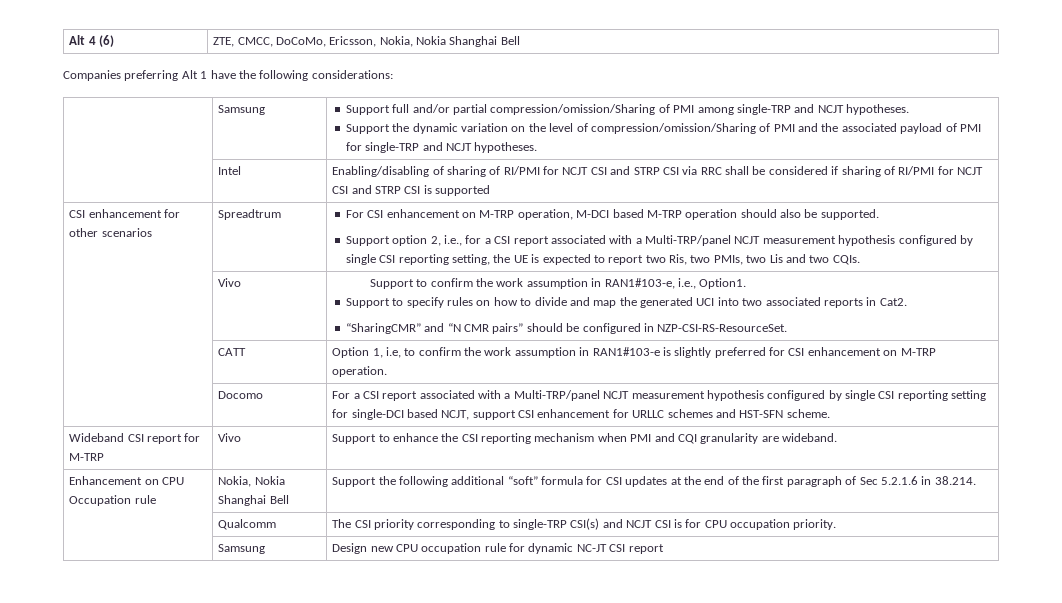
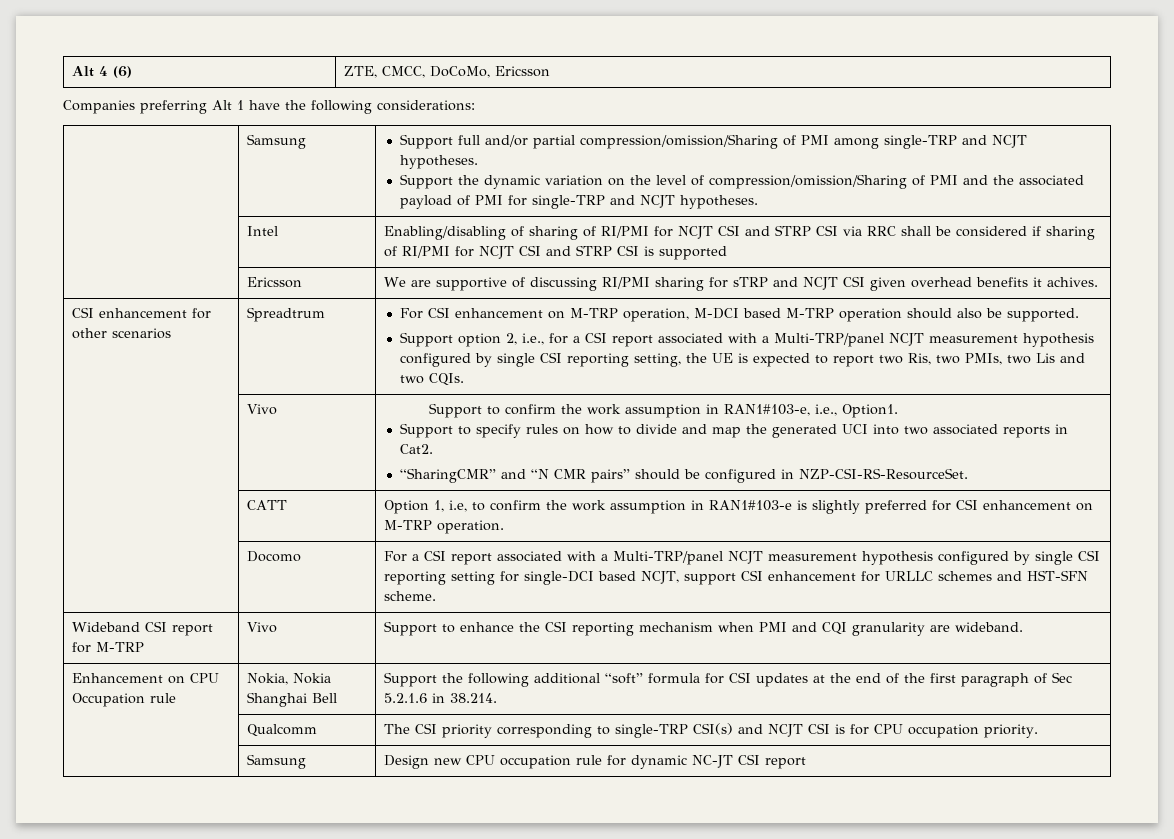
- Alt 4 (6) | ZTE, CMCC, DoCoMo, Ericsson, Nokia, Nokia Shanghai Bell
+ Alt 4 (6) | ZTE, CMCC, DoCoMo, Ericsson
+ | Ericsson | We are supportive of discussing RI/PMI sharing for sTRP and NCJT CSI given overhead benefits it achives.

